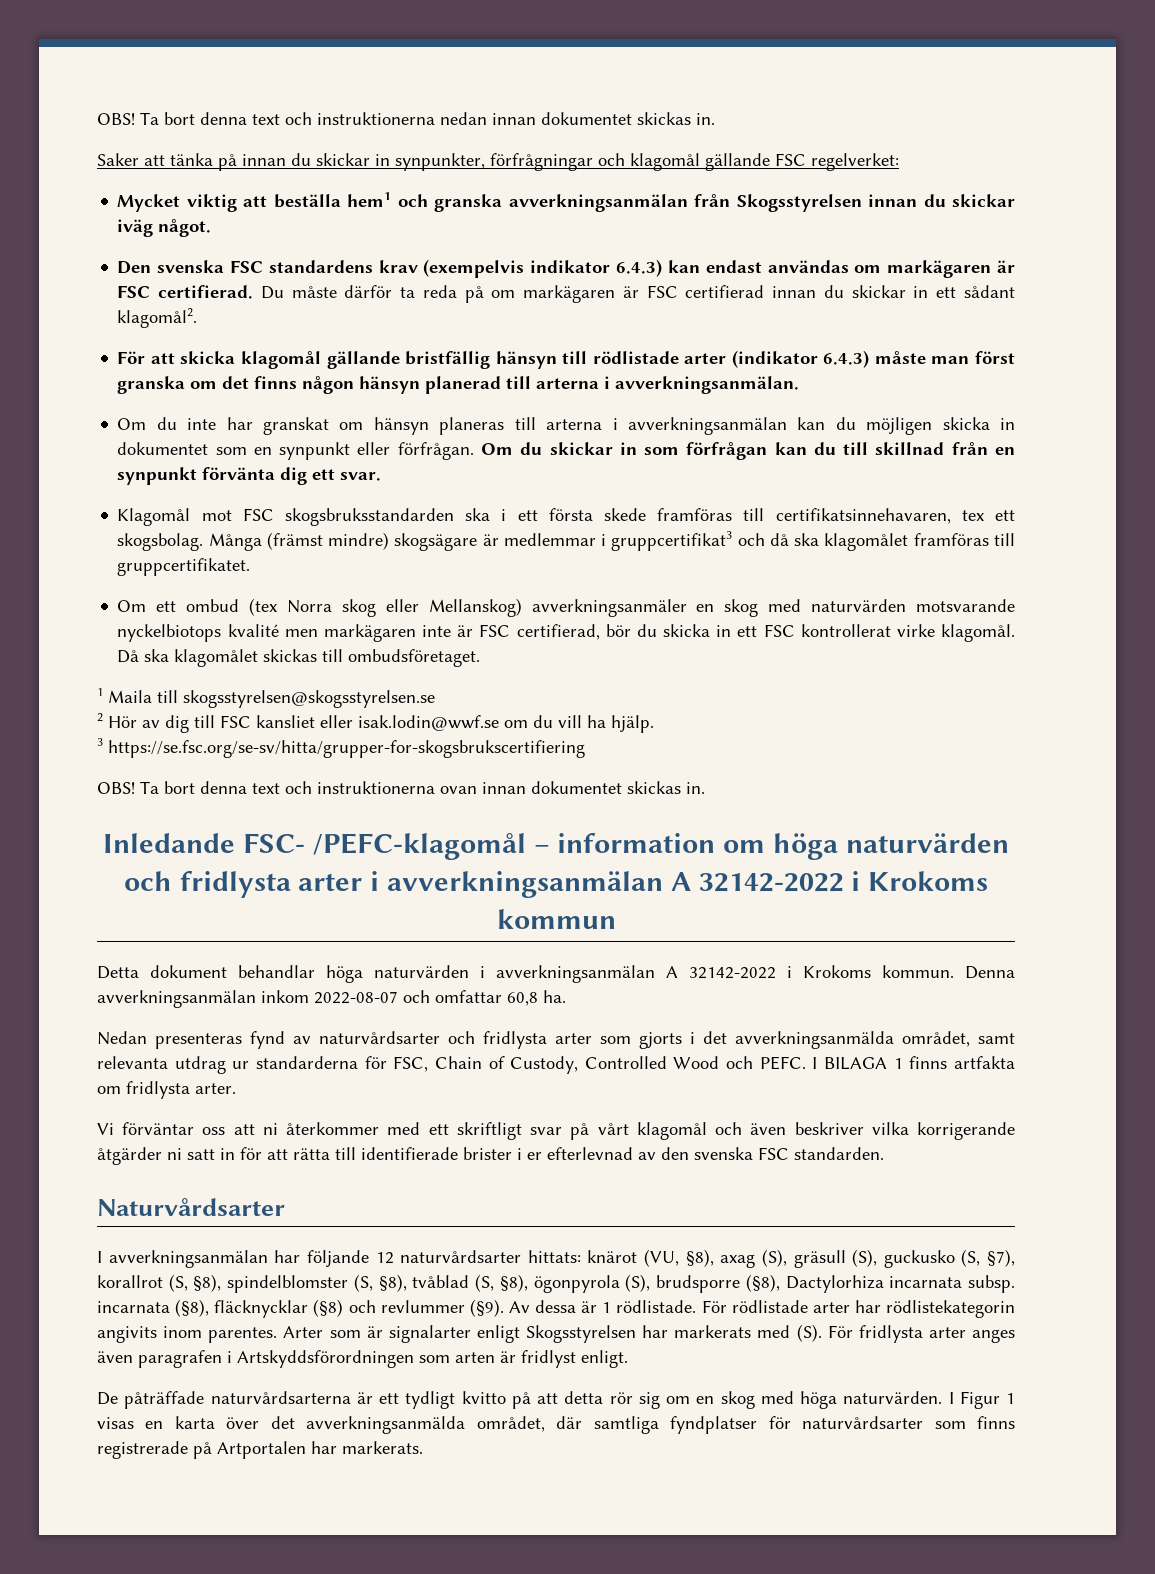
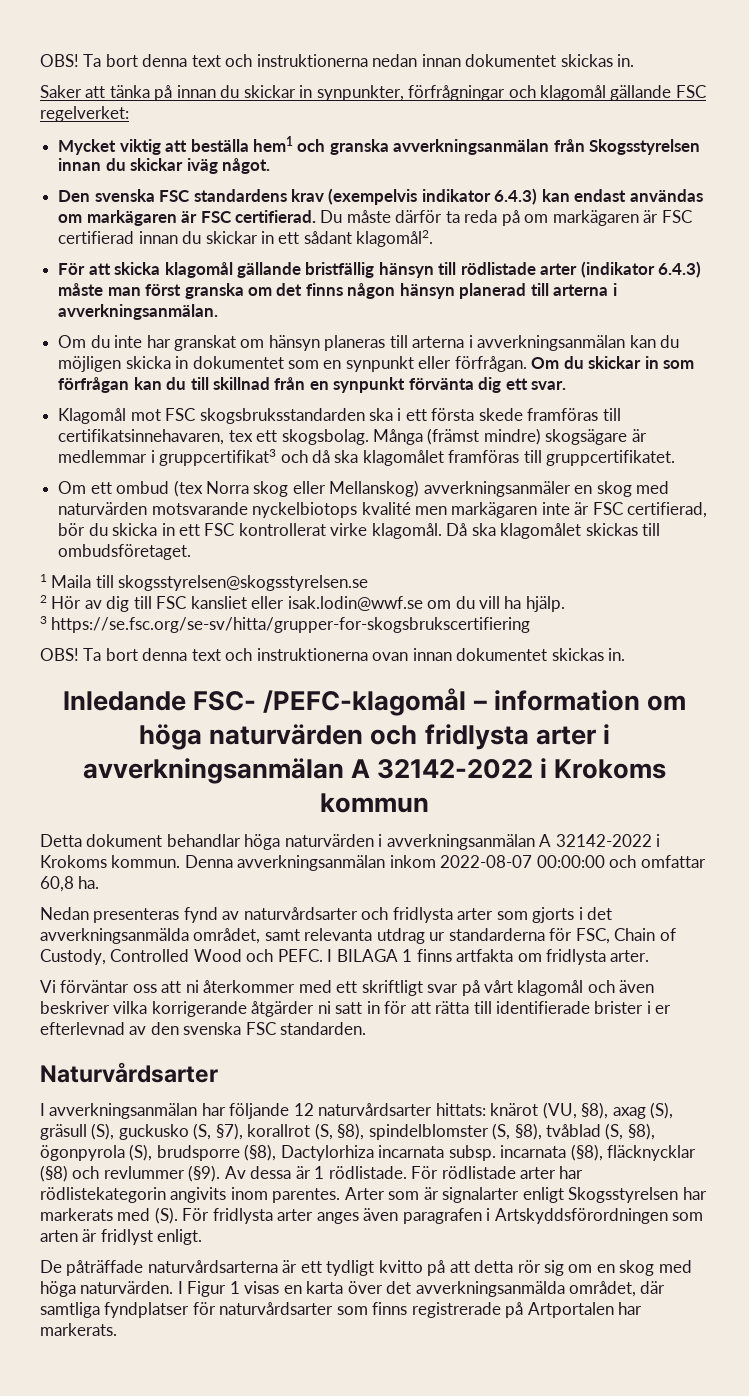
- Denna avverkningsanmälan inkom 2022-08-07 och omfattar 60,8 ha.
+ Denna avverkningsanmälan inkom 2022-08-07 00:00:00 och omfattar 60,8 ha.

